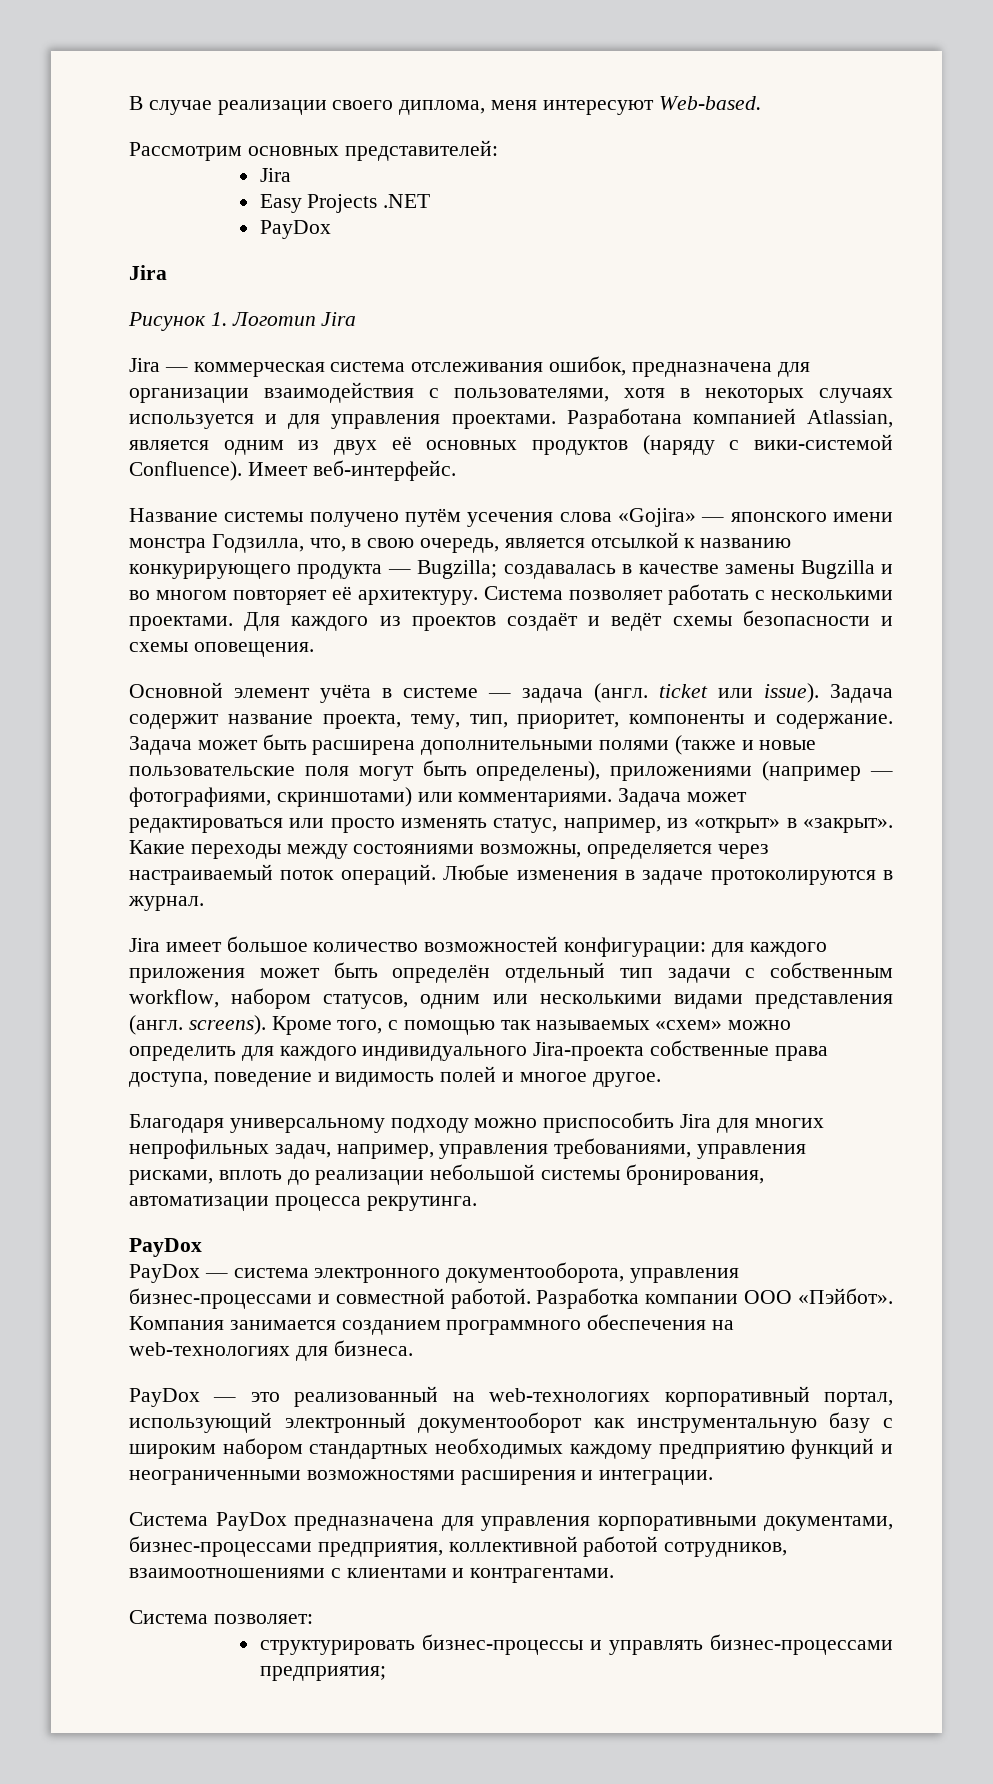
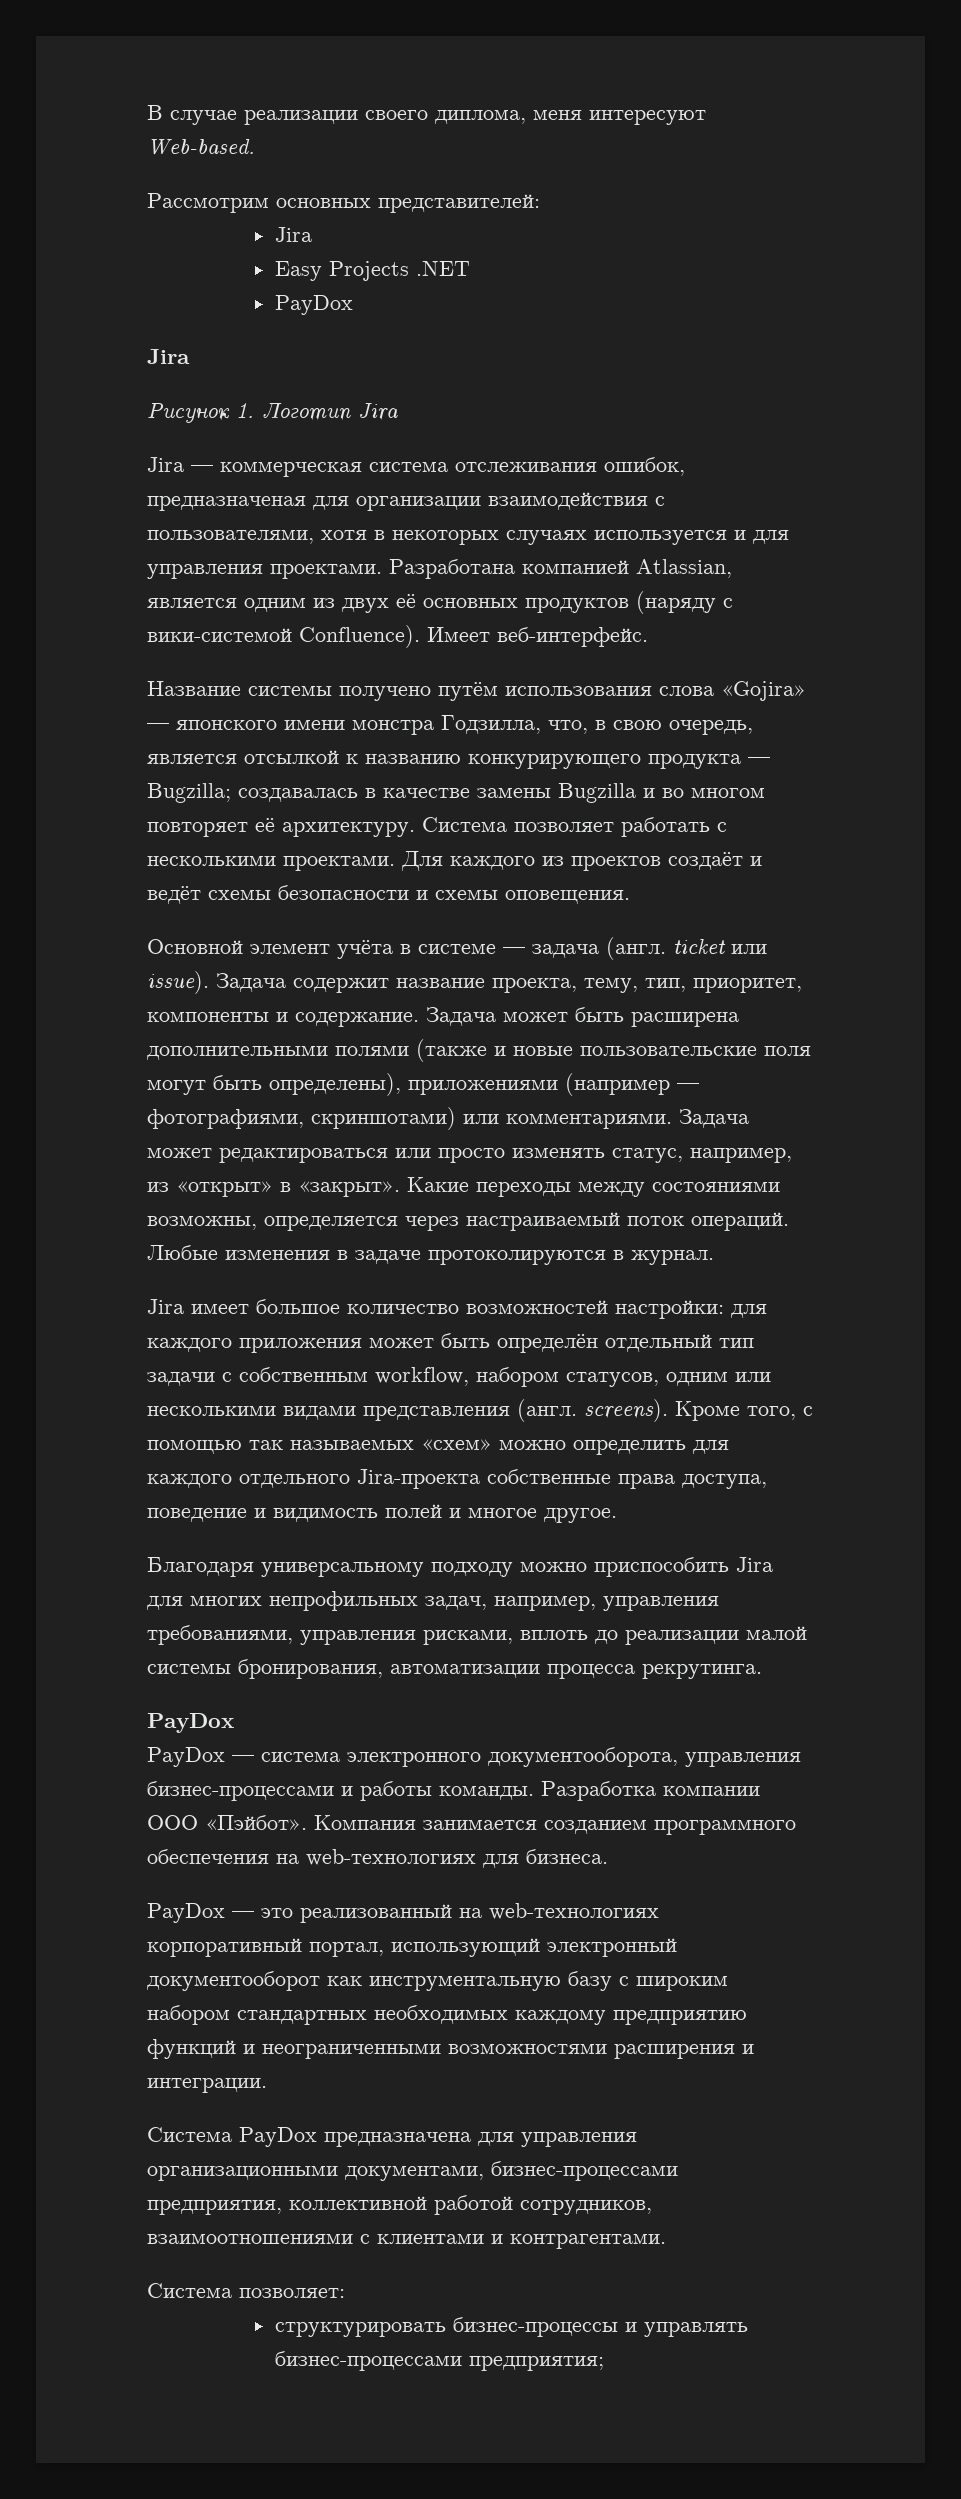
- Jira — коммерческая система отслеживания ошибок, предназначена для организации взаимодействия с пользователями, хотя в некоторых случаях используется и для управления проектами.
+ Jira — коммерческая система отслеживания ошибок, предназначеная для организации взаимодействия с пользователями, хотя в некоторых случаях используется и для управления проектами.
- Название системы получено путём усечения слова «Gojira» — японского имени монстра Годзилла, что, в свою очередь, является отсылкой к названию конкурирующего продукта — Bugzilla; создавалась в качестве замены Bugzilla и во многом повторяет её архитектуру.
+ Название системы получено путём использования слова «Gojira» — японского имени монстра Годзилла, что, в свою очередь, является отсылкой к названию конкурирующего продукта — Bugzilla; создавалась в качестве замены Bugzilla и во многом повторяет её архитектуру.
- Jira имеет большое количество возможностей конфигурации: для каждого приложения может быть определён отдельный тип задачи с собственным workflow, набором статусов, одним или несколькими видами представления (англ. screens).
+ Jira имеет большое количество возможностей настройки: для каждого приложения может быть определён отдельный тип задачи с собственным workflow, набором статусов, одним или несколькими видами представления (англ. screens).
- Кроме того, с помощью так называемых «схем» можно определить для каждого индивидуального Jira-проекта собственные права доступа, поведение и видимость полей и многое другое.
+ Кроме того, с помощью так называемых «схем» можно определить для каждого отдельного Jira-проекта собственные права доступа, поведение и видимость полей и многое другое.
- Благодаря универсальному подходу можно приспособить Jira для многих непрофильных задач, например, управления требованиями, управления рисками, вплоть до реализации небольшой системы бронирования, автоматизации процесса рекрутинга.
+ Благодаря универсальному подходу можно приспособить Jira для многих непрофильных задач, например, управления требованиями, управления рисками, вплоть до реализации малой системы бронирования, автоматизации процесса рекрутинга.
- PayDox — система электронного документооборота, управления бизнес-процессами и совместной работой.
+ PayDox — система электронного документооборота, управления бизнес-процессами и работы команды.
- Система PayDox предназначена для управления корпоративными документами, бизнес-процессами предприятия, коллективной работой сотрудников, взаимоотношениями с клиентами и контрагентами.
+ Система PayDox предназначена для управления организационными документами, бизнес-процессами предприятия, коллективной работой сотрудников, взаимоотношениями с клиентами и контрагентами.

